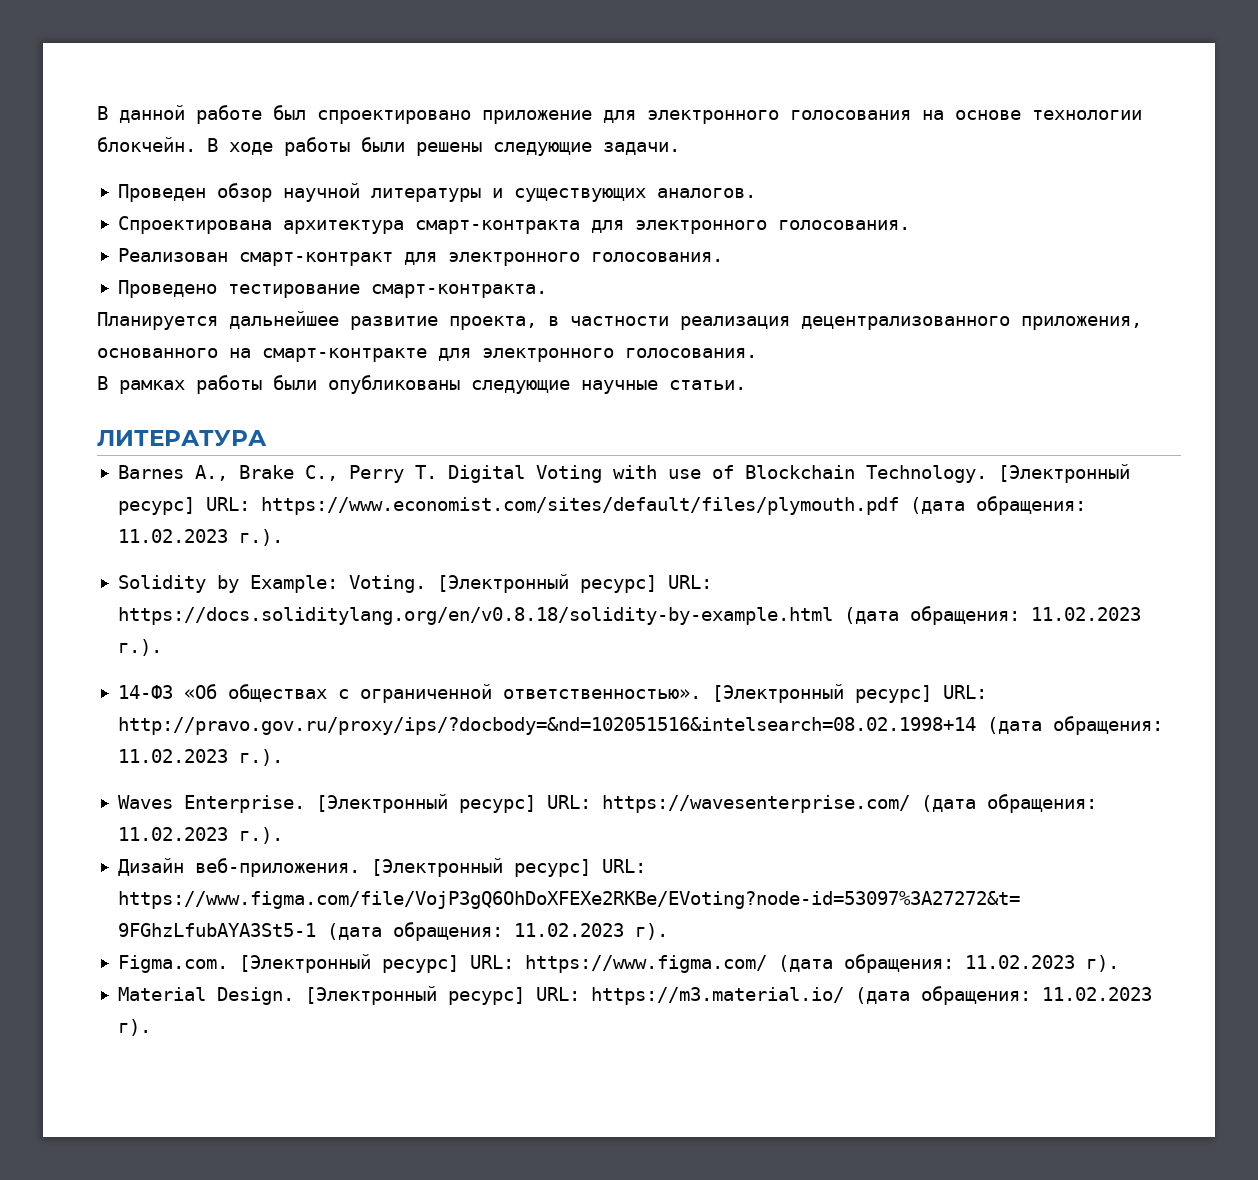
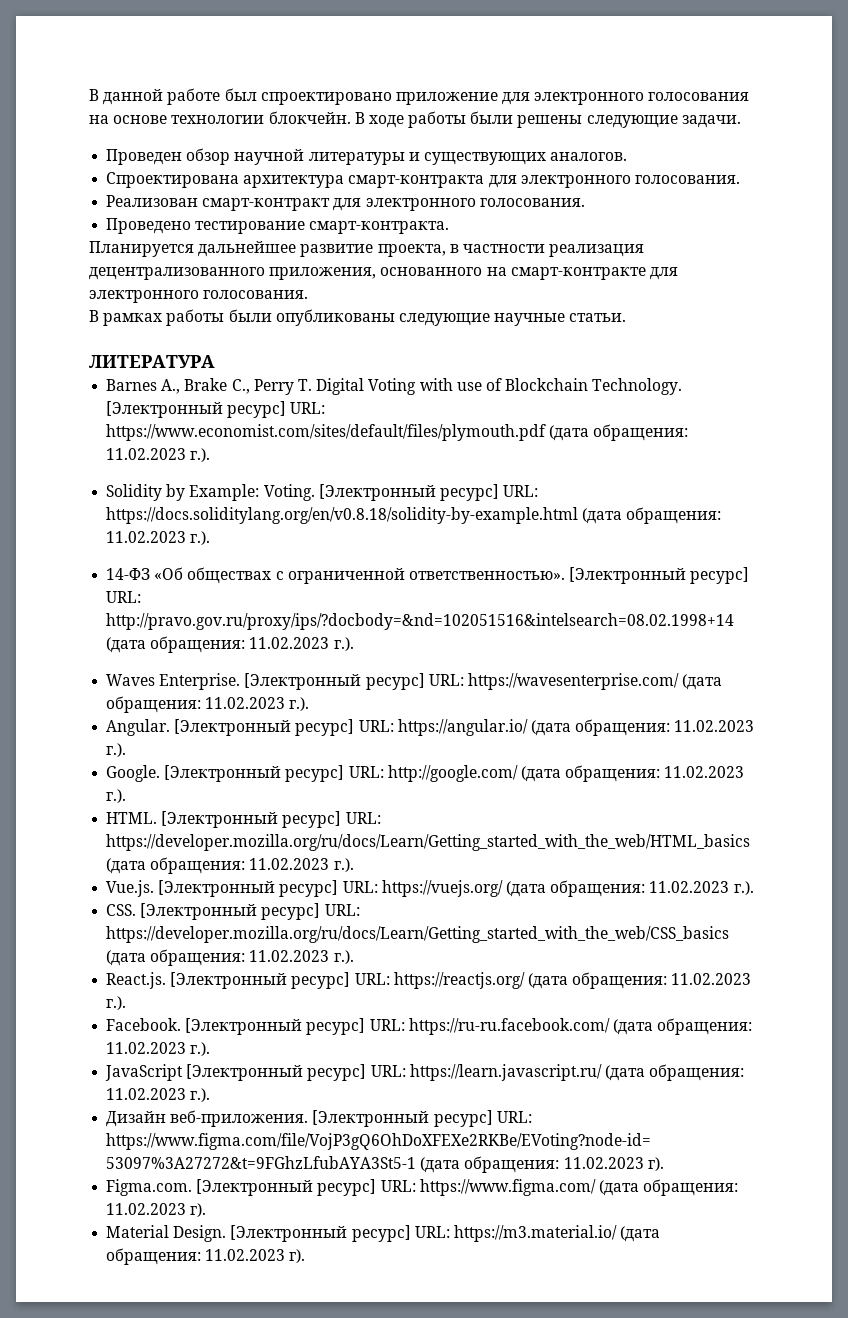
+ Angular. [Электронный ресурс] URL: https://angular.io/ (дата обращения: 11.02.2023 г.).
+ Google. [Электронный ресурс] URL: http://google.com/ (дата обращения: 11.02.2023 г.).
+ HTML. [Электронный ресурс] URL: https://developer.mozilla.org/ru/docs/Learn/Getting_started_with_the_web/HTML_basics (дата обращения: 11.02.2023 г.).
+ Vue.js. [Электронный ресурс] URL: https://vuejs.org/ (дата обращения: 11.02.2023 г.).
+ CSS. [Электронный ресурс] URL: https://developer.mozilla.org/ru/docs/Learn/Getting_started_with_the_web/CSS_basics (дата обращения: 11.02.2023 г.).
+ React.js. [Электронный ресурс] URL: https://reactjs.org/ (дата обращения: 11.02.2023 г.).
+ Facebook. [Электронный ресурс] URL: https://ru-ru.facebook.com/ (дата обращения: 11.02.2023 г.).
+ JavaScript [Электронный ресурс] URL: https://learn.javascript.ru/ (дата обращения: 11.02.2023 г.).

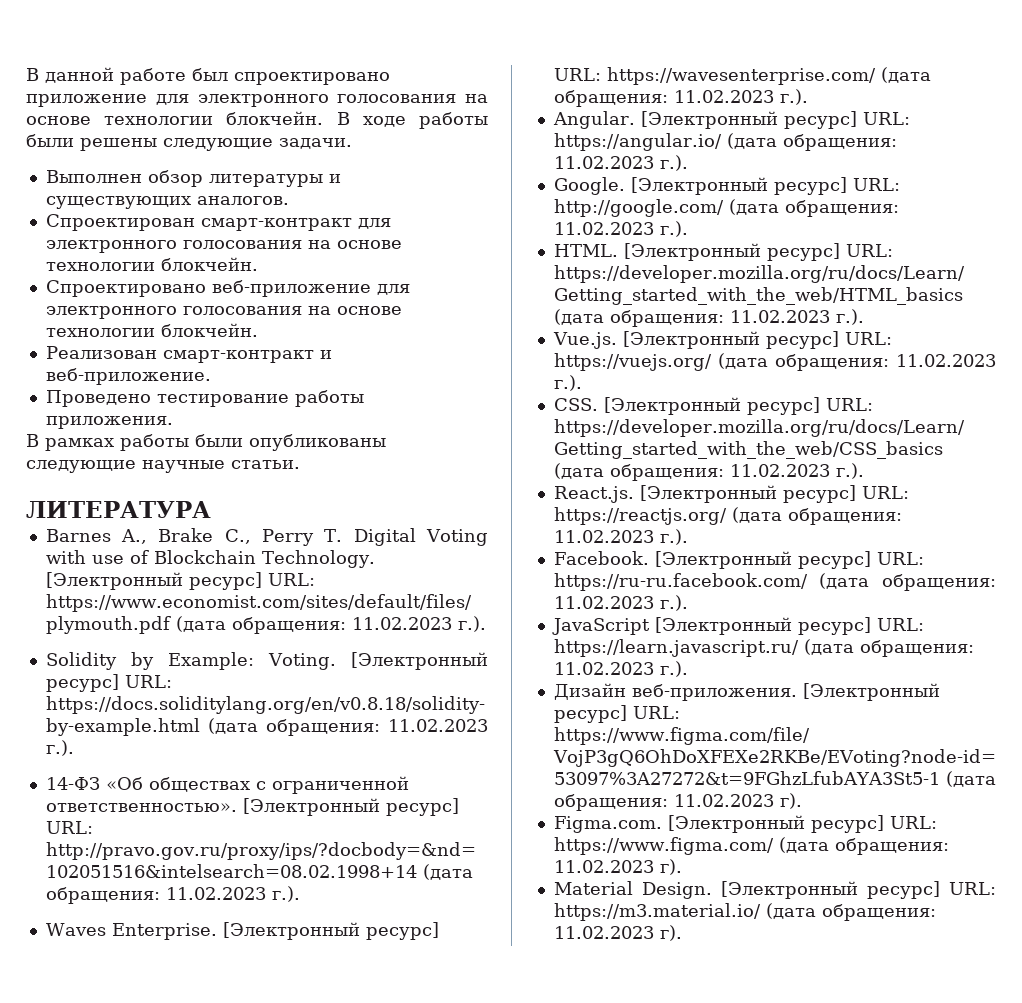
- Проведен обзор научной литературы и существующих аналогов.
+ Выполнен обзор литературы и существующих аналогов.
- Спроектирована архитектура смарт-контракта для электронного голосования.
+ Спроектирован смарт-контракт для электронного голосования на основе технологии блокчейн.
+ Спроектировано веб-приложение для электронного голосования на основе технологии блокчейн.
- Реализован смарт-контракт для электронного голосования.
+ Реализован смарт-контракт и веб-приложение.
- Проведено тестирование смарт-контракта.
- Планируется дальнейшее развитие проекта, в частности реализация децентрализованного приложения, основанного на смарт-контракте для электронного голосования.
+ Проведено тестирование работы приложения.

